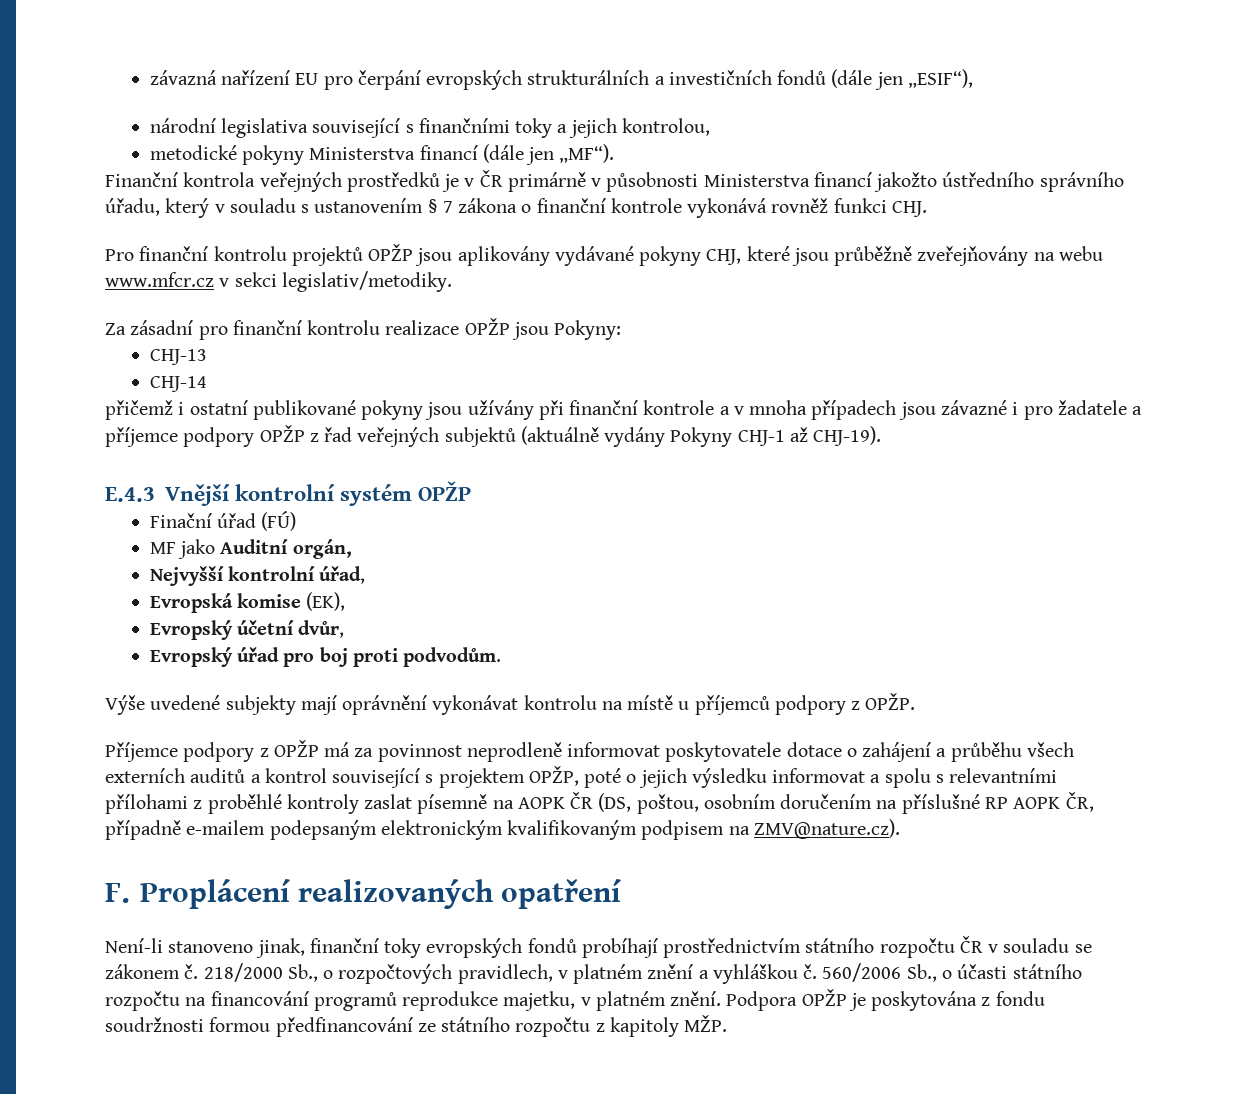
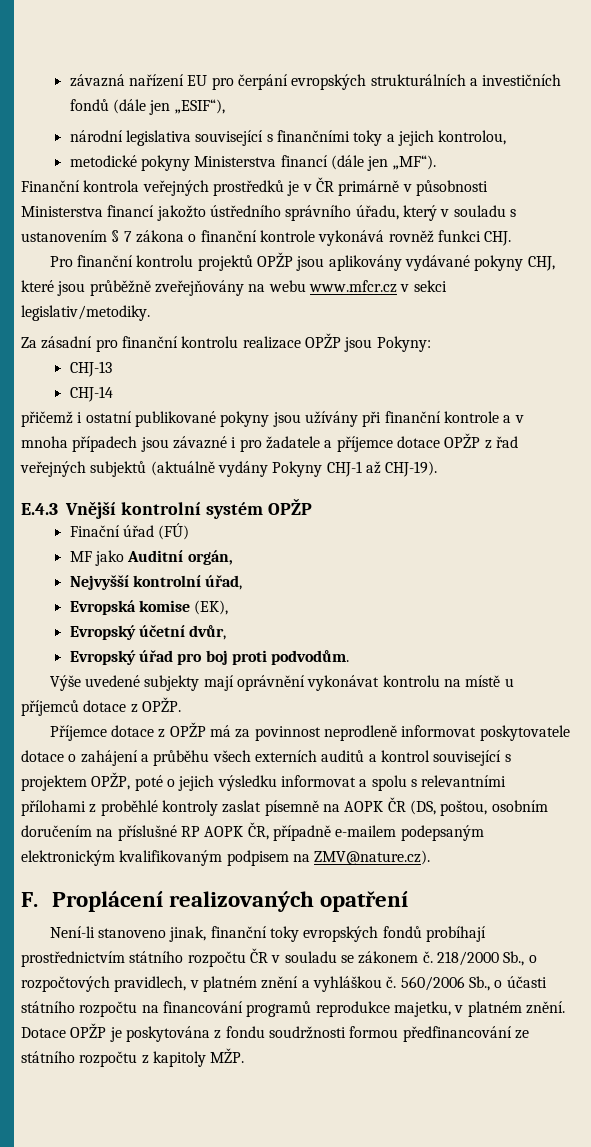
- přičemž i ostatní publikované pokyny jsou užívány při finanční kontrole a v mnoha případech jsou závazné i pro žadatele a příjemce podpory OPŽP z řad veřejných subjektů (aktuálně vydány Pokyny CHJ-1 až CHJ-19).
+ přičemž i ostatní publikované pokyny jsou užívány při finanční kontrole a v mnoha případech jsou závazné i pro žadatele a příjemce dotace OPŽP z řad veřejných subjektů (aktuálně vydány Pokyny CHJ-1 až CHJ-19).
- Výše uvedené subjekty mají oprávnění vykonávat kontrolu na místě u příjemců podpory z OPŽP.
+ Výše uvedené subjekty mají oprávnění vykonávat kontrolu na místě u příjemců dotace z OPŽP.
- Příjemce podpory z OPŽP má za povinnost neprodleně informovat poskytovatele dotace o zahájení a průběhu všech externích auditů a kontrol související s projektem OPŽP, poté o jejich výsledku informovat a spolu s relevantními přílohami z proběhlé kontroly zaslat písemně na AOPK ČR (DS, poštou, osobním doručením na příslušné RP AOPK ČR, případně e-mailem podepsaným elektronickým kvalifikovaným podpisem na ZMV@nature.cz).
+ Příjemce dotace z OPŽP má za povinnost neprodleně informovat poskytovatele dotace o zahájení a průběhu všech externích auditů a kontrol související s projektem OPŽP, poté o jejich výsledku informovat a spolu s relevantními přílohami z proběhlé kontroly zaslat písemně na AOPK ČR (DS, poštou, osobním doručením na příslušné RP AOPK ČR, případně e-mailem podepsaným elektronickým kvalifikovaným podpisem na ZMV@nature.cz).
- Podpora OPŽP je poskytována z fondu soudržnosti formou předfinancování ze státního rozpočtu z kapitoly MŽP.
+ Dotace OPŽP je poskytována z fondu soudržnosti formou předfinancování ze státního rozpočtu z kapitoly MŽP.

